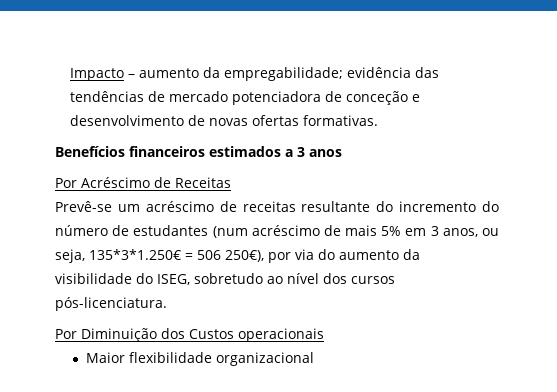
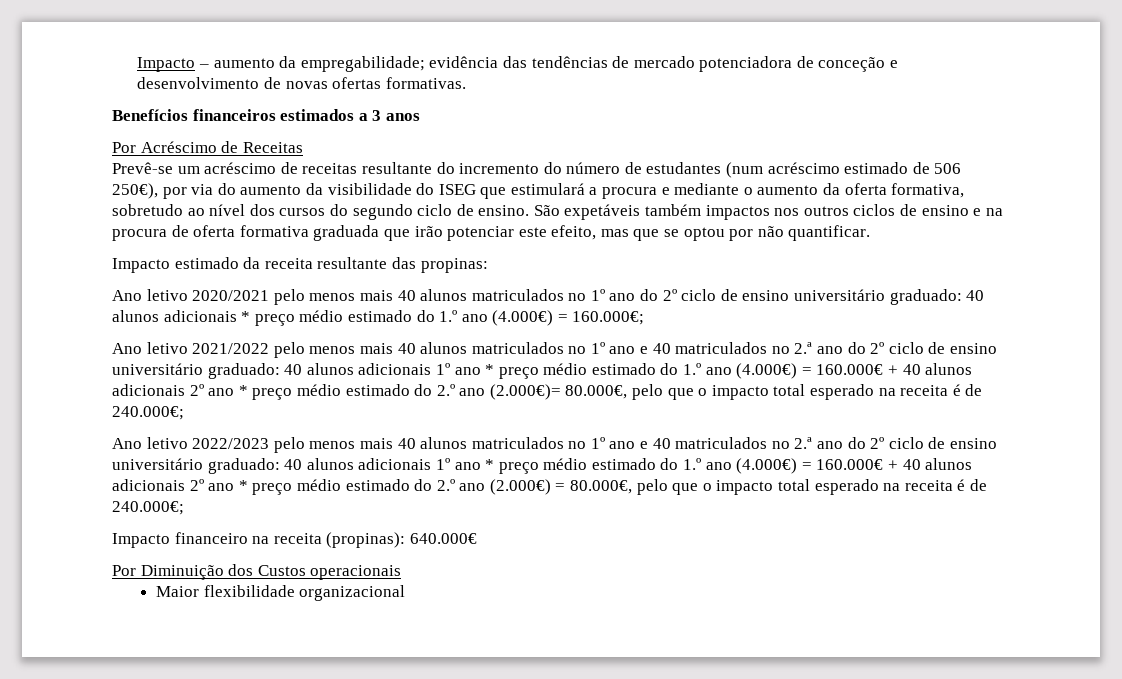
- Prevê-se um acréscimo de receitas resultante do incremento do número de estudantes (num acréscimo de mais 5% em 3 anos, ou seja, 135*3*1.250€ = 506 250€), por via do aumento da visibilidade do ISEG, sobretudo ao nível dos cursos pós-licenciatura.
+ Prevê-se um acréscimo de receitas resultante do incremento do número de estudantes (num acréscimo estimado de 506 250€), por via do aumento da visibilidade do ISEG que estimulará a procura e mediante o aumento da oferta formativa, sobretudo ao nível dos cursos do segundo ciclo de ensino. São expetáveis também impactos nos outros ciclos de ensino e na procura de oferta formativa graduada que irão potenciar este efeito, mas que se optou por não quantificar.
+ Impacto estimado da receita resultante das propinas:
+ Ano letivo 2020/2021 pelo menos mais 40 alunos matriculados no 1º ano do 2º ciclo de ensino universitário graduado: 40 alunos adicionais * preço médio estimado do 1.º ano (4.000€) = 160.000€;
+ Ano letivo 2021/2022 pelo menos mais 40 alunos matriculados no 1º ano e 40 matriculados no 2.ª ano do 2º ciclo de ensino universitário graduado: 40 alunos adicionais 1º ano * preço médio estimado do 1.º ano (4.000€) = 160.000€ + 40 alunos adicionais 2º ano * preço médio estimado do 2.º ano (2.000€)= 80.000€, pelo que o impacto total esperado na receita é de 240.000€;
+ Ano letivo 2022/2023 pelo menos mais 40 alunos matriculados no 1º ano e 40 matriculados no 2.ª ano do 2º ciclo de ensino universitário graduado: 40 alunos adicionais 1º ano * preço médio estimado do 1.º ano (4.000€) = 160.000€ + 40 alunos adicionais 2º ano * preço médio estimado do 2.º ano (2.000€) = 80.000€, pelo que o impacto total esperado na receita é de 240.000€;
+ Impacto financeiro na receita (propinas): 640.000€

